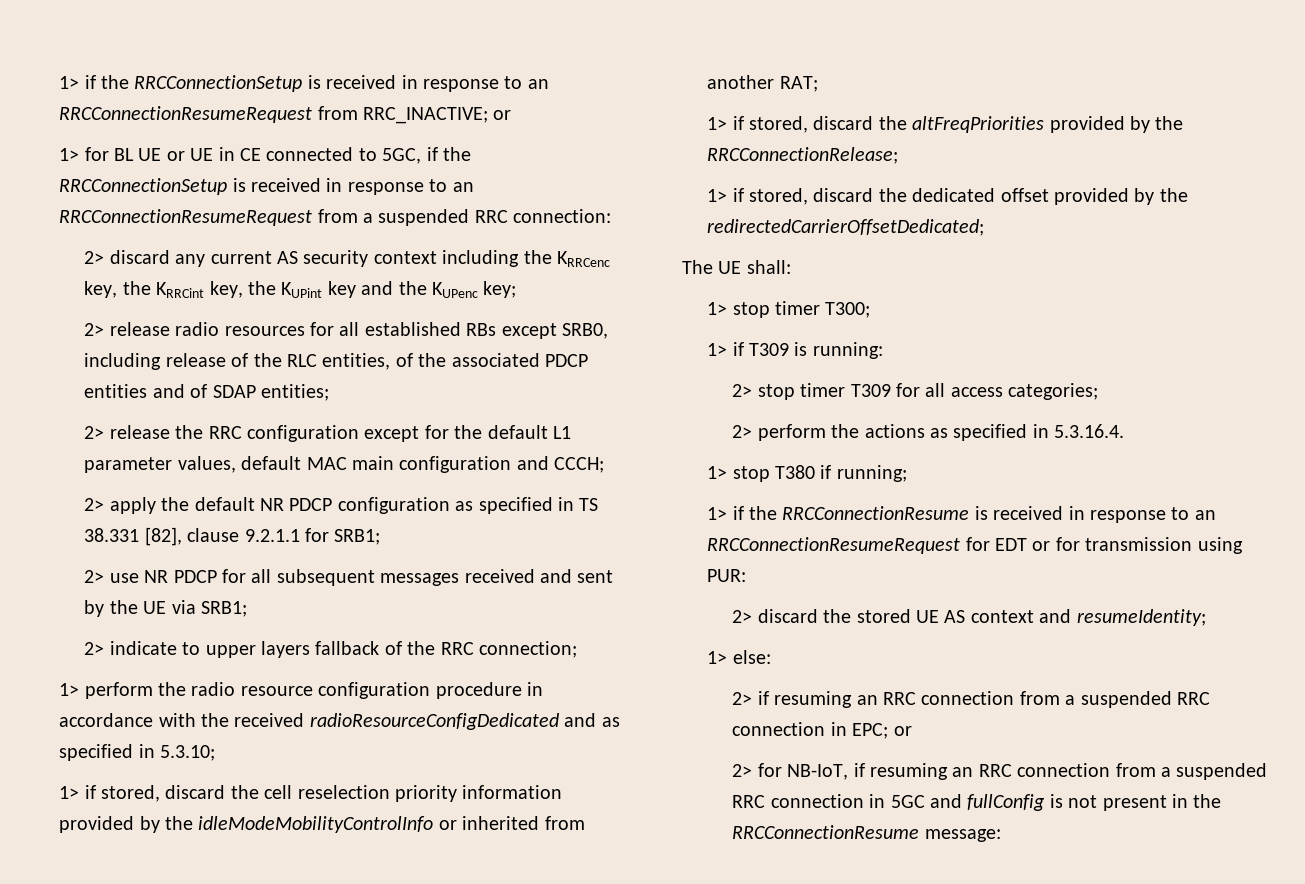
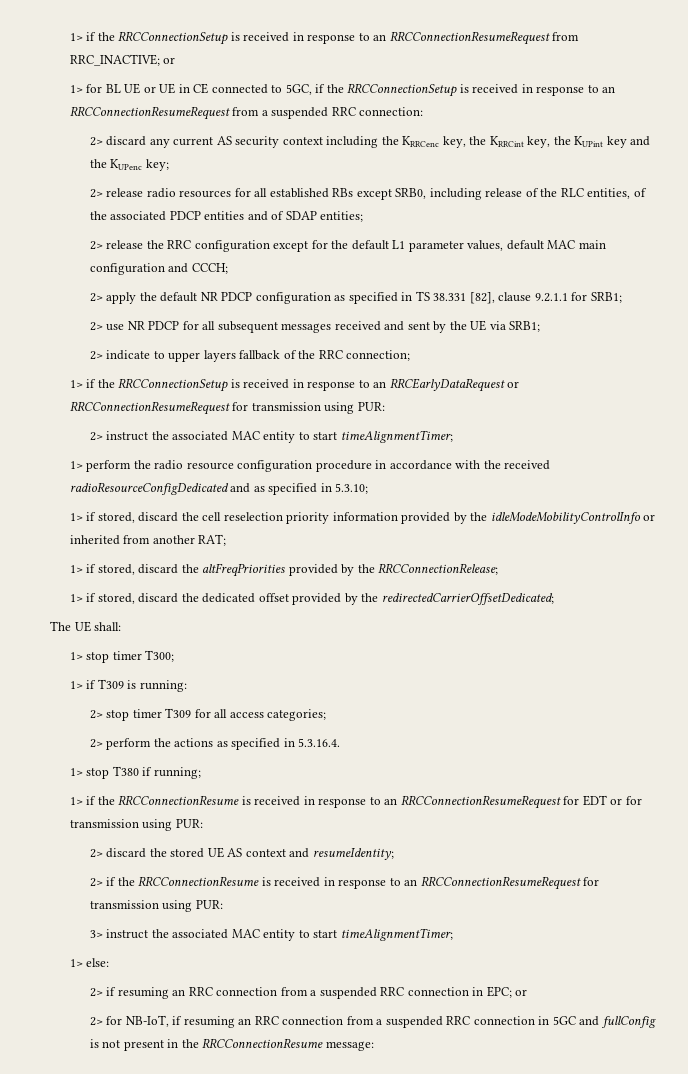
+ 1> if the RRCConnectionSetup is received in response to an RRCEarlyDataRequest or RRCConnectionResumeRequest for transmission using PUR:
+ 2> instruct the associated MAC entity to start timeAlignmentTimer;
+ 2> if the RRCConnectionResume is received in response to an RRCConnectionResumeRequest for transmission using PUR:
+ 3> instruct the associated MAC entity to start timeAlignmentTimer;

